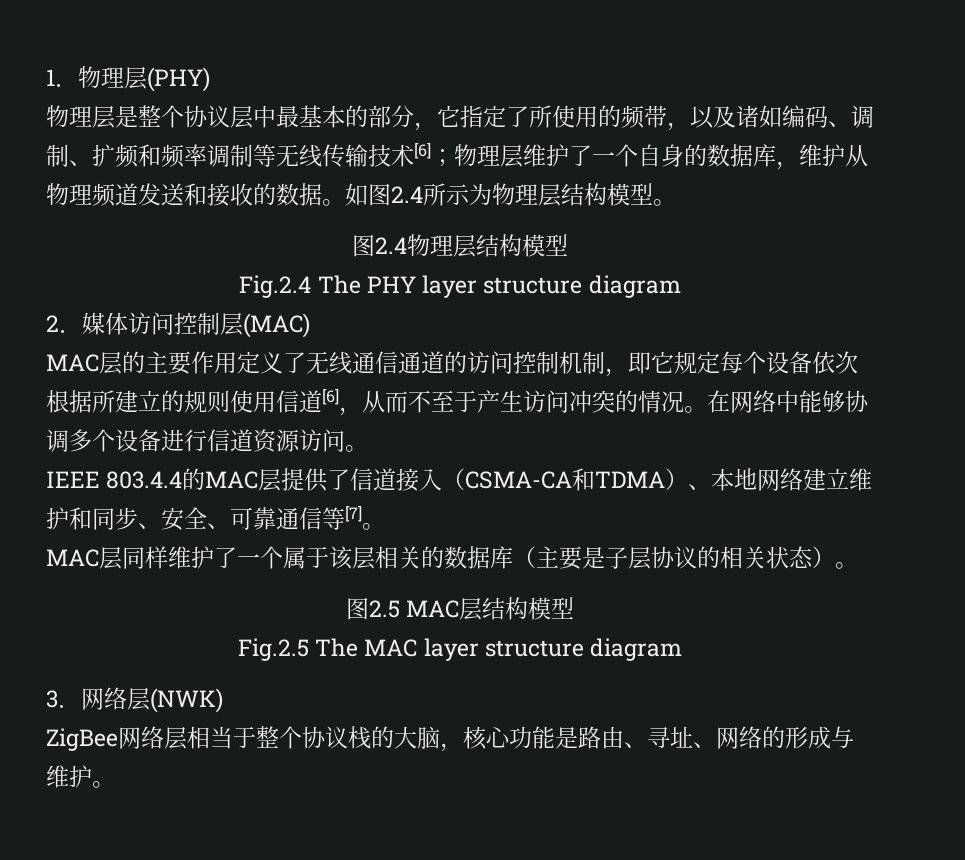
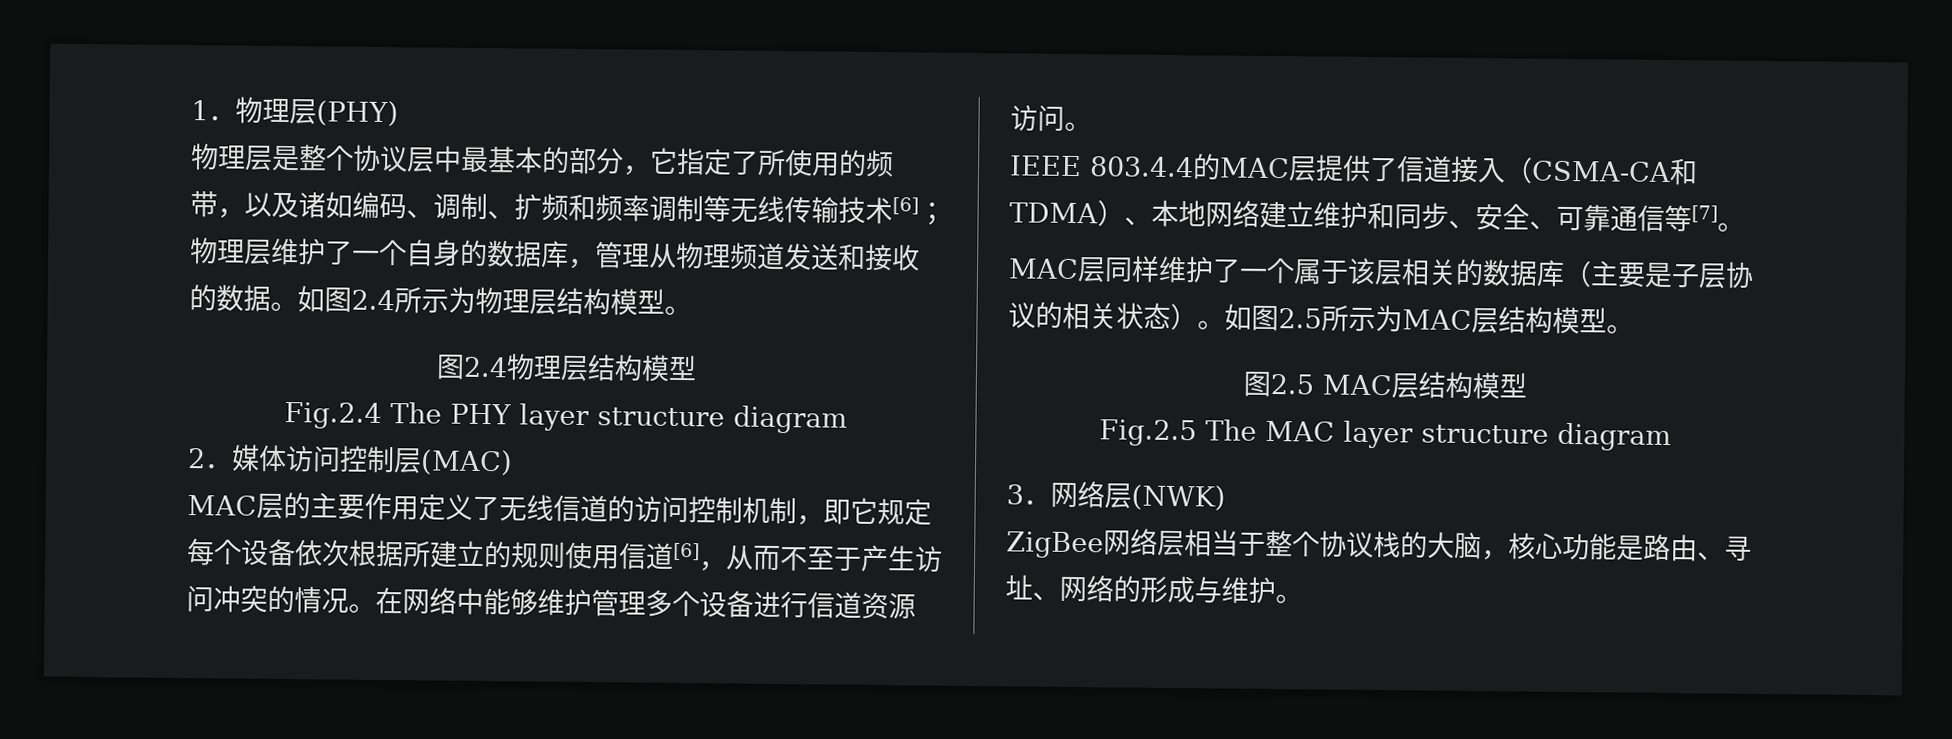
- 物理层是整个协议层中最基本的部分，它指定了所使用的频带，以及诸如编码、调制、扩频和频率调制等无线传输技术[6]；物理层维护了一个自身的数据库，维护从物理频道发送和接收的数据。
+ 物理层是整个协议层中最基本的部分，它指定了所使用的频带，以及诸如编码、调制、扩频和频率调制等无线传输技术[6]；物理层维护了一个自身的数据库，管理从物理频道发送和接收的数据。
- MAC层的主要作用定义了无线通信通道的访问控制机制，即它规定每个设备依次根据所建立的规则使用信道[6]，从而不至于产生访问冲突的情况。
+ MAC层的主要作用定义了无线信道的访问控制机制，即它规定每个设备依次根据所建立的规则使用信道[6]，从而不至于产生访问冲突的情况。
- 在网络中能够协调多个设备进行信道资源访问。
+ 在网络中能够维护管理多个设备进行信道资源访问。
+ 如图2.5所示为MAC层结构模型。

